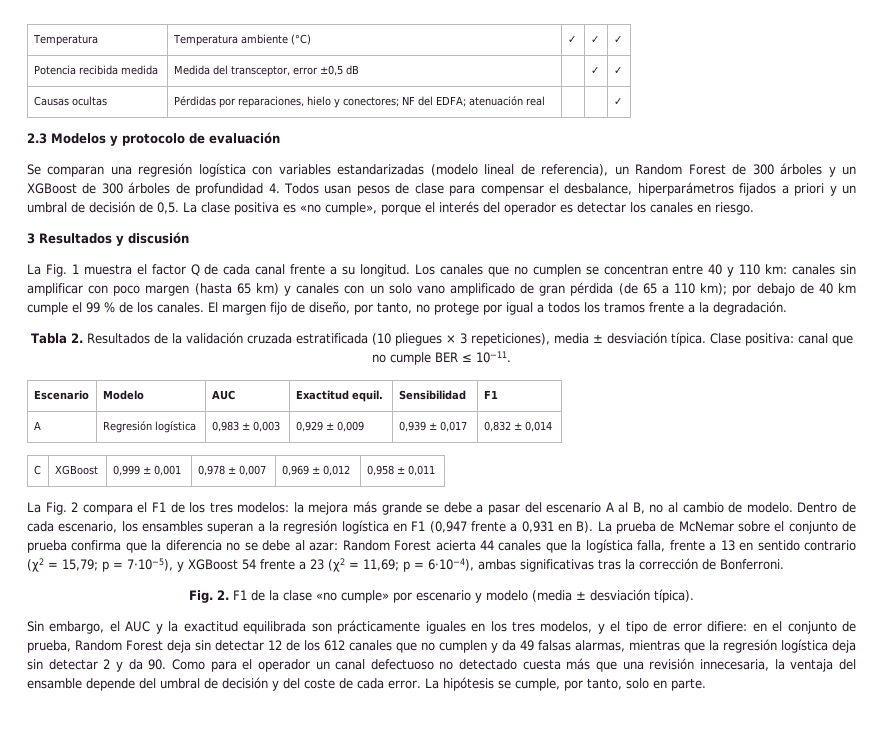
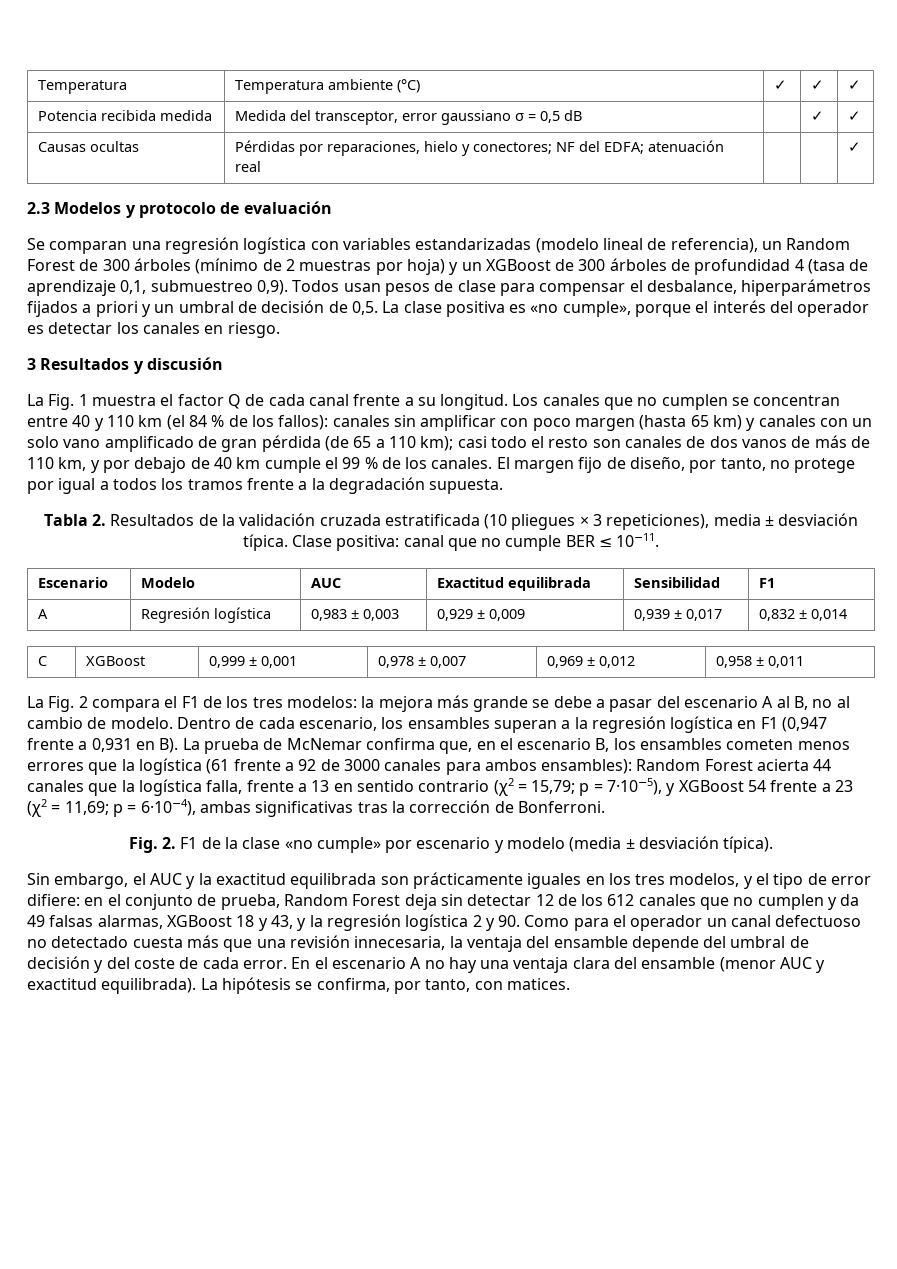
- Potencia recibida medida | Medida del transceptor, error ±0,5 dB | | ✓ | ✓
+ Potencia recibida medida | Medida del transceptor, error gaussiano σ = 0,5 dB | | ✓ | ✓
- Se comparan una regresión logística con variables estandarizadas (modelo lineal de referencia), un Random Forest de 300 árboles y un XGBoost de 300 árboles de profundidad 4. Todos usan pesos de clase para compensar el desbalance, hiperparámetros fijados a priori y un umbral de decisión de 0,5.
+ Se comparan una regresión logística con variables estandarizadas (modelo lineal de referencia), un Random Forest de 300 árboles (mínimo de 2 muestras por hoja) y un XGBoost de 300 árboles de profundidad 4 (tasa de aprendizaje 0,1, submuestreo 0,9). Todos usan pesos de clase para compensar el desbalance, hiperparámetros fijados a priori y un umbral de decisión de 0,5.
- Los canales que no cumplen se concentran entre 40 y 110 km: canales sin amplificar con poco margen (hasta 65 km) y canales con un solo vano amplificado de gran pérdida (de 65 a 110 km); por debajo de 40 km cumple el 99 % de los canales.
+ Los canales que no cumplen se concentran entre 40 y 110 km (el 84 % de los fallos): canales sin amplificar con poco margen (hasta 65 km) y canales con un solo vano amplificado de gran pérdida (de 65 a 110 km); casi todo el resto son canales de dos vanos de más de 110 km, y por debajo de 40 km cumple el 99 % de los canales.
- El margen fijo de diseño, por tanto, no protege por igual a todos los tramos frente a la degradación.
+ El margen fijo de diseño, por tanto, no protege por igual a todos los tramos frente a la degradación supuesta.
- Escenario | Modelo | AUC | Exactitud equil. | Sensibilidad | F1
+ Escenario | Modelo | AUC | Exactitud equilibrada | Sensibilidad | F1
- Dentro de cada escenario, los ensambles superan a la regresión logística en F1 (0,947 frente a 0,931 en B). La prueba de McNemar sobre el conjunto de prueba confirma que la diferencia no se debe al azar:
+ Dentro de cada escenario, los ensambles superan a la regresión logística en F1 (0,947 frente a 0,931 en B). La prueba de McNemar confirma que, en el escenario B, los ensambles cometen menos errores que la logística (61 frente a 92 de 3000 canales para ambos ensambles):
- en el conjunto de prueba, Random Forest deja sin detectar 12 de los 612 canales que no cumplen y da 49 falsas alarmas, mientras que la regresión logística deja sin detectar 2 y da 90. Como para el operador un canal defectuoso no detectado cuesta más que una revisión innecesaria, la ventaja del ensamble depende del umbral de decisión y del coste de cada error.
+ en el conjunto de prueba, Random Forest deja sin detectar 12 de los 612 canales que no cumplen y da 49 falsas alarmas, XGBoost 18 y 43, y la regresión logística 2 y 90. Como para el operador un canal defectuoso no detectado cuesta más que una revisión innecesaria, la ventaja del ensamble depende del umbral de decisión y del coste de cada error.
+ En el escenario A no hay una ventaja clara del ensamble (menor AUC y exactitud equilibrada).
- La hipótesis se cumple, por tanto, solo en parte.
+ La hipótesis se confirma, por tanto, con matices.

